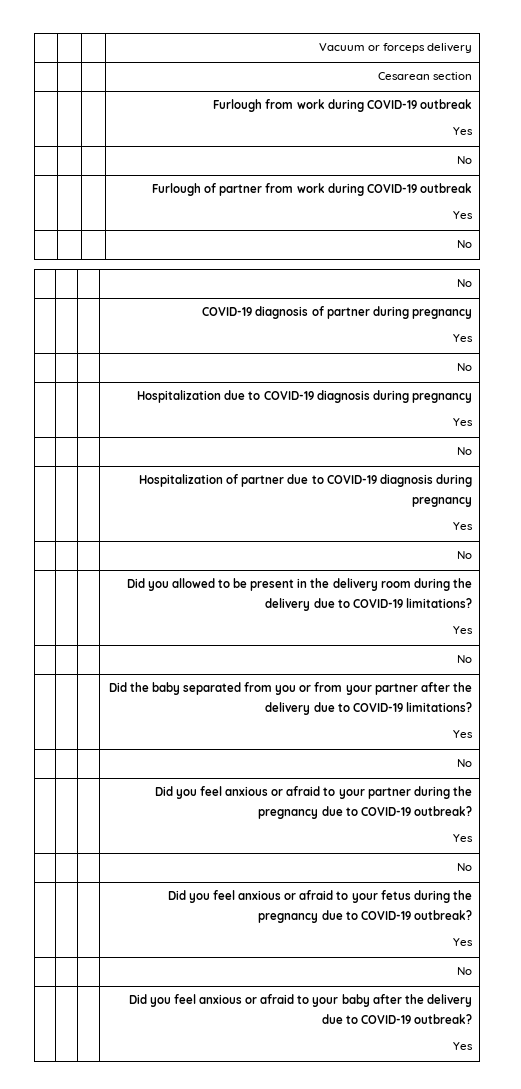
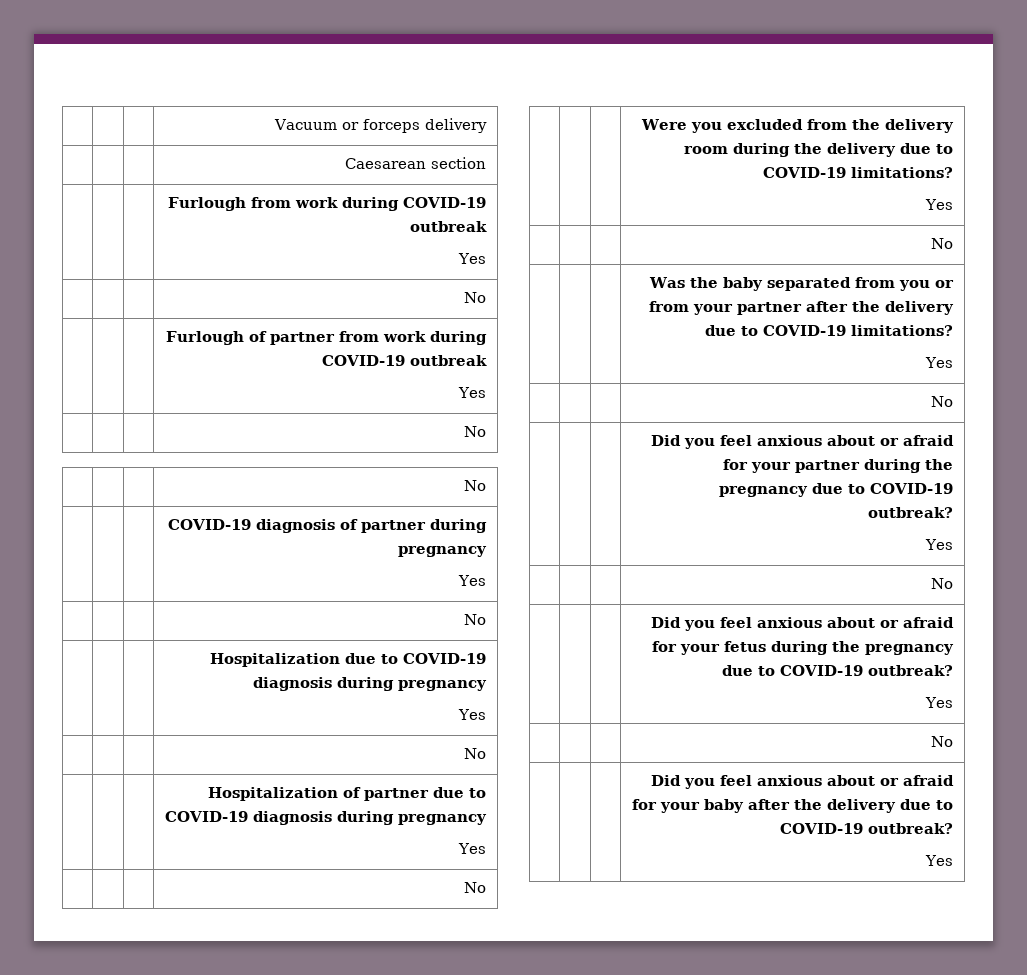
- | | | Cesarean section
+ | | | Caesarean section
- | | | Did you allowed to be present in the delivery room during the delivery due to COVID-19 limitations?
+ | | | Were you excluded from the delivery room during the delivery due to COVID-19 limitations?
- | | | Did the baby separated from you or from your partner after the delivery due to COVID-19 limitations?
+ | | | Was the baby separated from you or from your partner after the delivery due to COVID-19 limitations?
- | | | Did you feel anxious or afraid to your partner during the pregnancy due to COVID-19 outbreak?
+ | | | Did you feel anxious about or afraid for your partner during the pregnancy due to COVID-19 outbreak?
- | | | Did you feel anxious or afraid to your fetus during the pregnancy due to COVID-19 outbreak?
+ | | | Did you feel anxious about or afraid for your fetus during the pregnancy due to COVID-19 outbreak?
- | | | Did you feel anxious or afraid to your baby after the delivery due to COVID-19 outbreak?
+ | | | Did you feel anxious about or afraid for your baby after the delivery due to COVID-19 outbreak?

